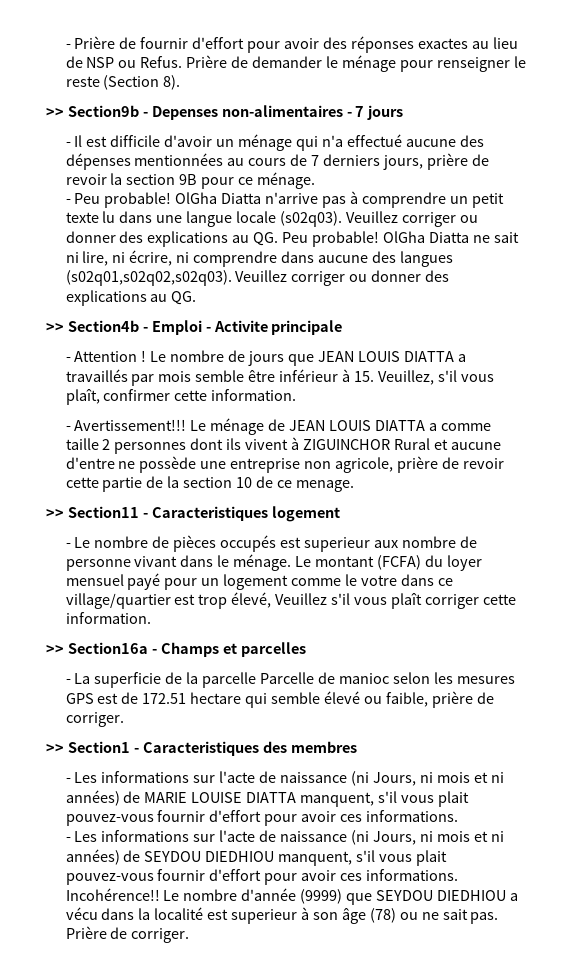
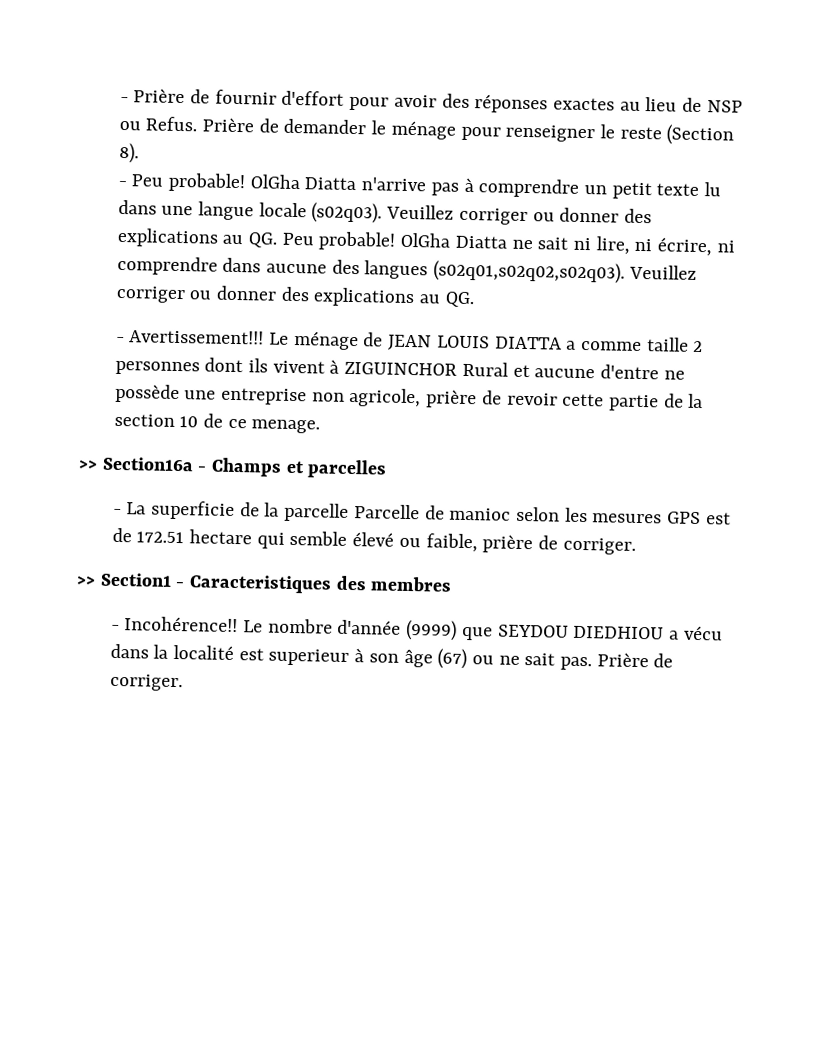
- >> Section9b - Depenses non-alimentaires - 7 jours
- - Il est difficile d'avoir un ménage qui n'a effectué aucune des dépenses mentionnées au cours de 7 derniers jours, prière de revoir la section 9B pour ce ménage.
- >> Section4b - Emploi - Activite principale
- - Attention ! Le nombre de jours que JEAN LOUIS DIATTA a travaillés par mois semble être inférieur à 15. Veuillez, s'il vous plaît, confirmer cette information.
- >> Section11 - Caracteristiques logement
- - Le nombre de pièces occupés est superieur aux nombre de personne vivant dans le ménage. Le montant (FCFA) du loyer mensuel payé pour un logement comme le votre dans ce village/quartier est trop élevé, Veuillez s'il vous plaît corriger cette information.
- - Les informations sur l'acte de naissance (ni Jours, ni mois et ni années) de MARIE LOUISE DIATTA manquent, s'il vous plait pouvez-vous fournir d'effort pour avoir ces informations.
- - Les informations sur l'acte de naissance (ni Jours, ni mois et ni années) de SEYDOU DIEDHIOU manquent, s'il vous plait pouvez-vous fournir d'effort pour avoir ces informations. Incohérence!!
+ - Incohérence!!
- Le nombre d'année (9999) que SEYDOU DIEDHIOU a vécu dans la localité est superieur à son âge (78) ou ne sait pas.
+ Le nombre d'année (9999) que SEYDOU DIEDHIOU a vécu dans la localité est superieur à son âge (67) ou ne sait pas.

